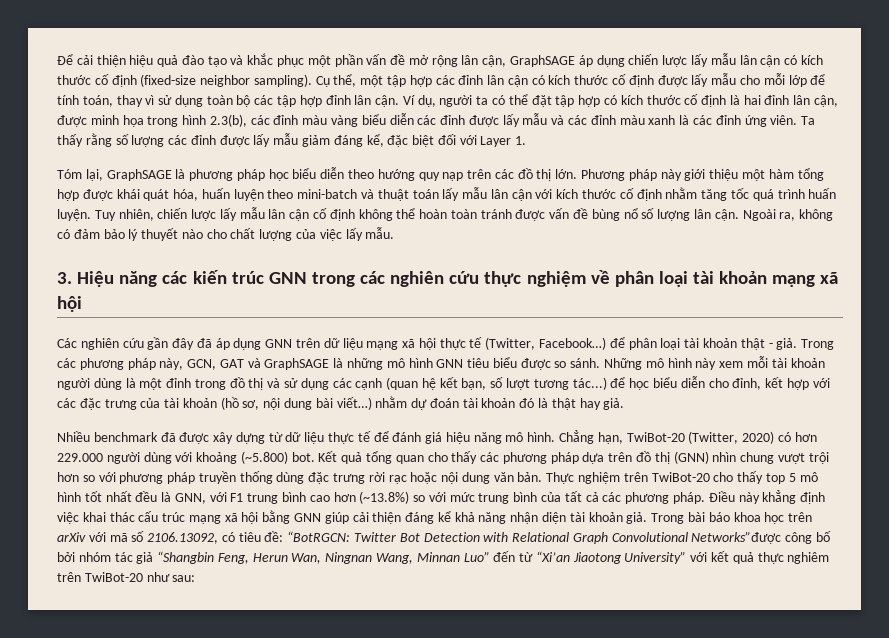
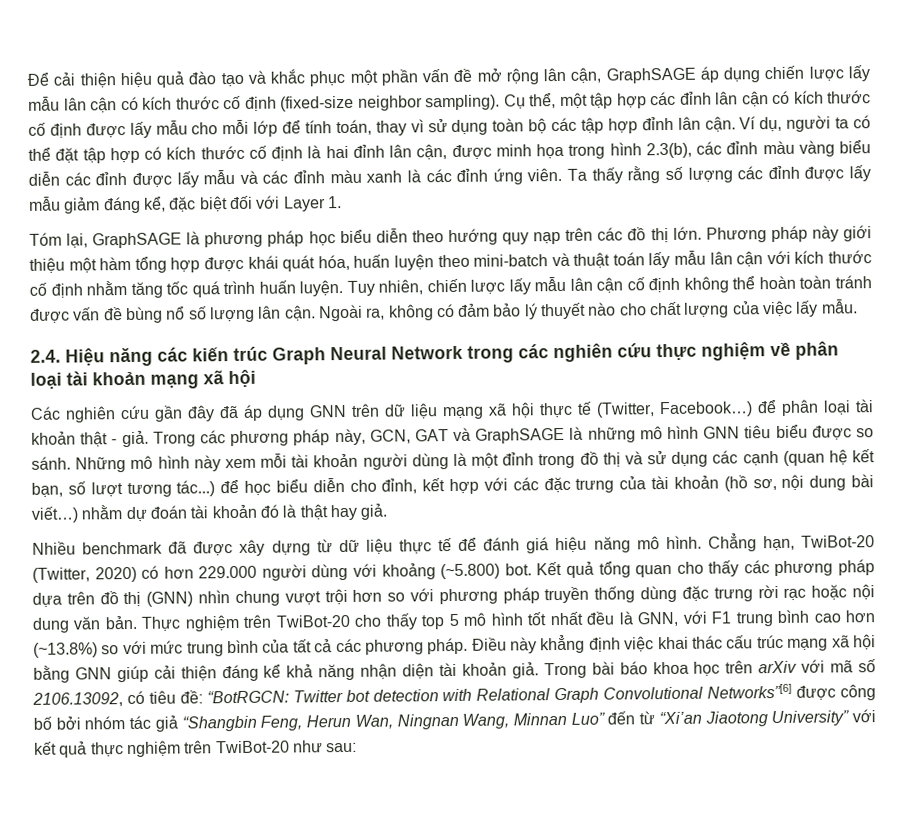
- 3. Hiệu năng các kiến trúc GNN trong các nghiên cứu thực nghiệm về phân loại tài khoản mạng xã hội
+ 2.4. Hiệu năng các kiến trúc Graph Neural Network trong các nghiên cứu thực nghiệm về phân loại tài khoản mạng xã hội
- Trong bài báo khoa học trên arXiv với mã số 2106.13092, có tiêu đề: “BotRGCN: Twitter Bot Detection with Relational Graph Convolutional Networks”được công bố bởi nhóm tác giả “Shangbin Feng, Herun Wan, Ningnan Wang, Minnan Luo” đến từ “Xi’an Jiaotong University” với kết quả thực nghiêm trên TwiBot-20 như sau:
+ Trong bài báo khoa học trên arXiv với mã số 2106.13092, có tiêu đề: “BotRGCN: Twitter bot detection with Relational Graph Convolutional Networks”[6] được công bố bởi nhóm tác giả “Shangbin Feng, Herun Wan, Ningnan Wang, Minnan Luo” đến từ “Xi’an Jiaotong University” với kết quả thực nghiệm trên TwiBot-20 như sau:

